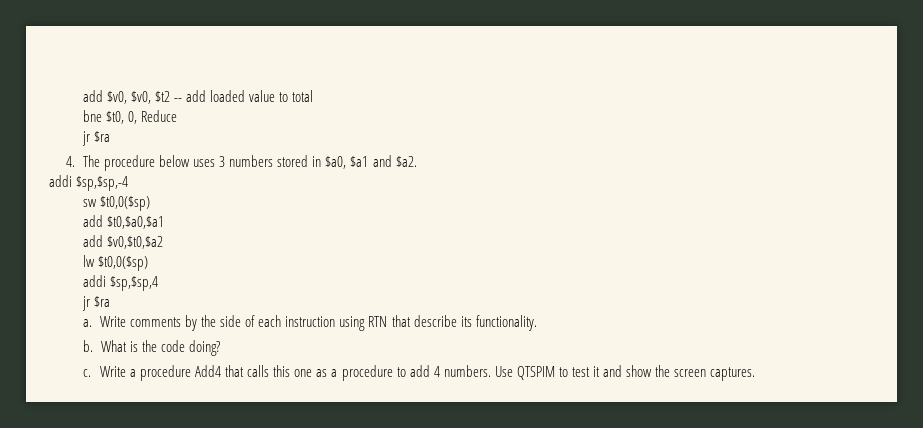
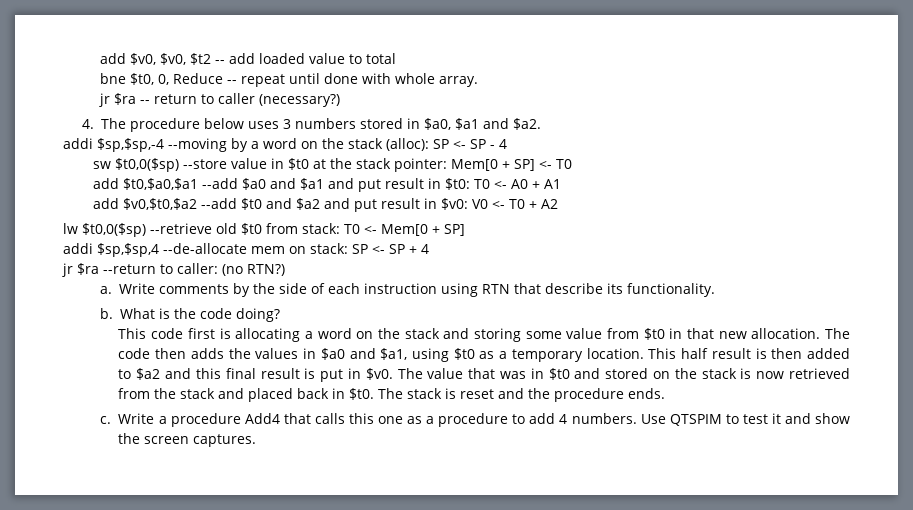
- bne $t0, 0, Reduce
- jr $ra
+ bne $t0, 0, Reduce -- repeat until done with whole array.
+ jr $ra -- return to caller (necessary?)
- addi $sp,$sp,-4
- sw $t0,0($sp)
- add $t0,$a0,$a1
- add $v0,$t0,$a2
- lw $t0,0($sp)
- addi $sp,$sp,4
- jr $ra
+ addi $sp,$sp,-4 --moving by a word on the stack (alloc): SP <- SP - 4
+ sw $t0,0($sp) --store value in $t0 at the stack pointer: Mem[0 + SP] <- T0
+ add $t0,$a0,$a1 --add $a0 and $a1 and put result in $t0: T0 <- A0 + A1
+ add $v0,$t0,$a2 --add $t0 and $a2 and put result in $v0: V0 <- T0 + A2
+ lw $t0,0($sp) --retrieve old $t0 from stack: T0 <- Mem[0 + SP]
+ addi $sp,$sp,4 --de-allocate mem on stack: SP <- SP + 4
+ jr $ra --return to caller: (no RTN?)
+ This code first is allocating a word on the stack and storing some value from $t0 in that new allocation. The code then adds the values in $a0 and $a1, using $t0 as a temporary location. This half result is then added to $a2 and this final result is put in $v0. The value that was in $t0 and stored on the stack is now retrieved from the stack and placed back in $t0. The stack is reset and the procedure ends.

